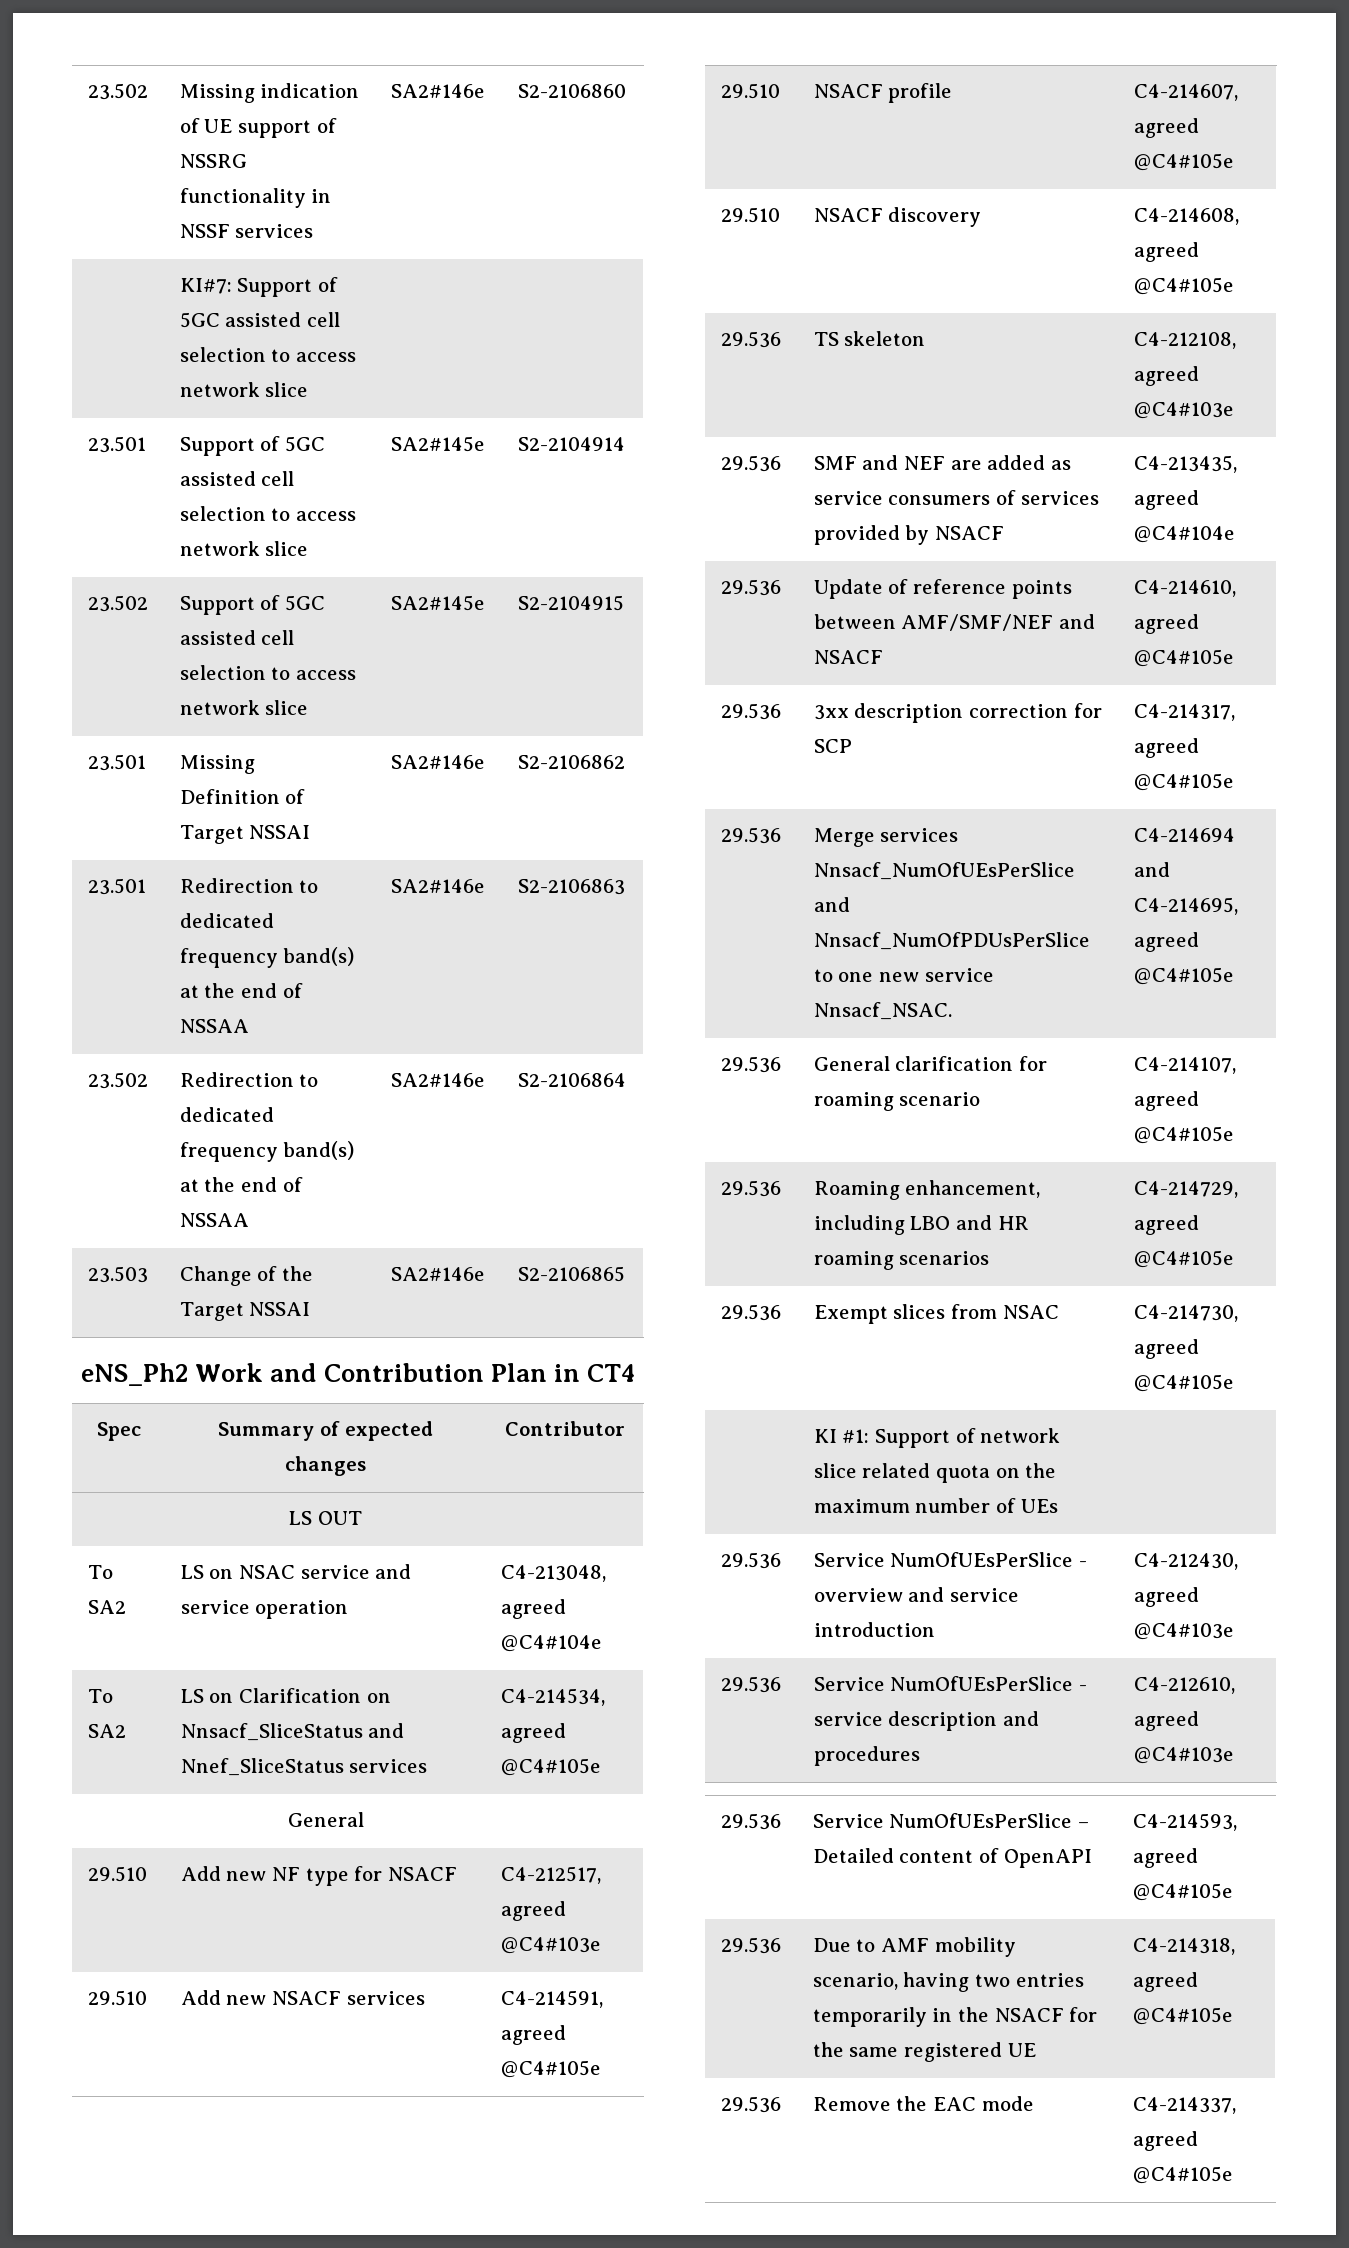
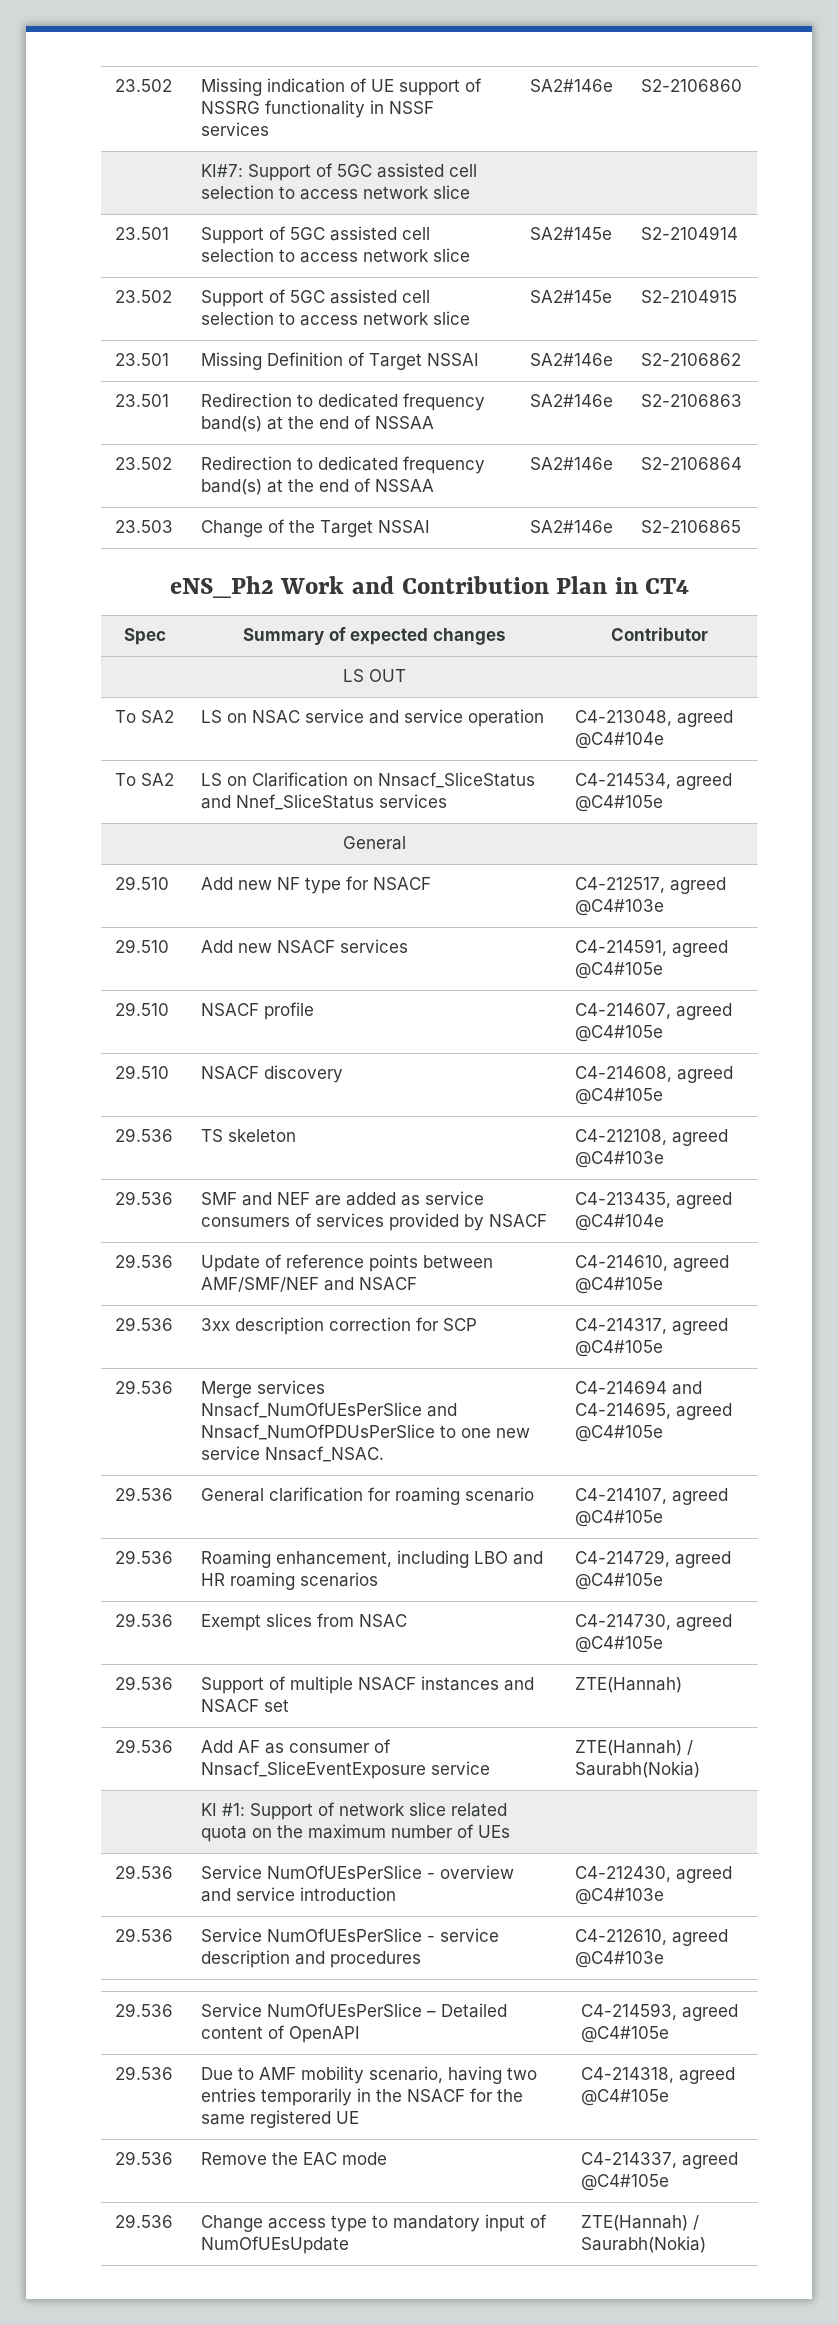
+ 29.536 | Support of multiple NSACF instances and NSACF set | ZTE(Hannah)
+ 29.536 | Add AF as consumer of Nnsacf_SliceEventExposure service | ZTE(Hannah) / Saurabh(Nokia)
+ 29.536 | Change access type to mandatory input of NumOfUEsUpdate | ZTE(Hannah) / Saurabh(Nokia)

